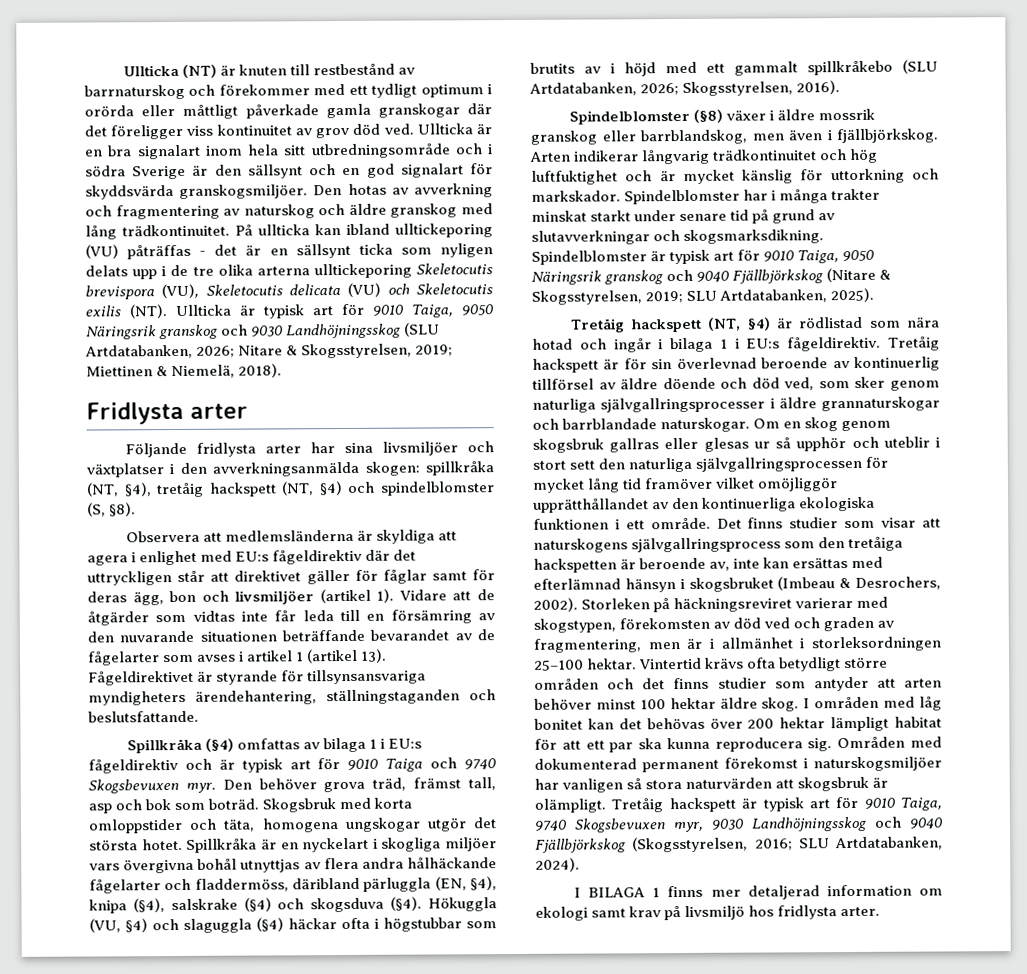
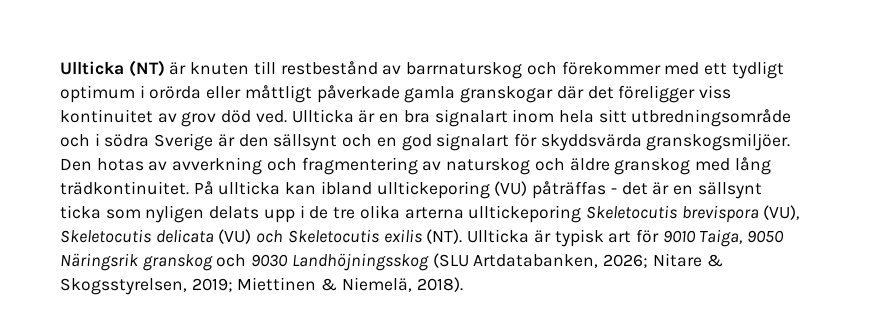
- Fridlysta arter
- Följande fridlysta arter har sina livsmiljöer och växtplatser i den avverkningsanmälda skogen: spillkråka (NT, §4), tretåig hackspett (NT, §4) och spindelblomster (S, §8).
- Observera att medlemsländerna är skyldiga att agera i enlighet med EU:s fågeldirektiv där det uttryckligen står att direktivet gäller för fåglar samt för deras ägg, bon och livsmiljöer (artikel 1). Vidare att de åtgärder som vidtas inte får leda till en försämring av den nuvarande situationen beträffande bevarandet av de fågelarter som avses i artikel 1 (artikel 13). Fågeldirektivet är styrande för tillsynsansvariga myndigheters ärendehantering, ställningstaganden och beslutsfattande.
- Spillkråka (§4) omfattas av bilaga 1 i EU:s fågeldirektiv och är typisk art för 9010 Taiga och 9740 Skogsbevuxen myr. Den behöver grova träd, främst tall, asp och bok som boträd. Skogsbruk med korta omloppstider och täta, homogena ungskogar utgör det största hotet. Spillkråka är en nyckelart i skogliga miljöer vars övergivna bohål utnyttjas av flera andra hålhäckande fågelarter och fladdermöss, däribland pärluggla (EN, §4), knipa (§4), salskrake (§4) och skogsduva (§4). Hökuggla (VU, §4) och slaguggla (§4) häckar ofta i högstubbar som brutits av i höjd med ett gammalt spillkråkebo (SLU Artdatabanken, 2026; Skogsstyrelsen, 2016).
- Spindelblomster (§8) växer i äldre mossrik granskog eller barrblandskog, men även i fjällbjörkskog. Arten indikerar långvarig trädkontinuitet och hög luftfuktighet och är mycket känslig för uttorkning och markskador. Spindelblomster har i många trakter minskat starkt under senare tid på grund av slutavverkningar och skogsmarksdikning. Spindelblomster är typisk art för 9010 Taiga, 9050 Näringsrik granskog och 9040 Fjällbjörkskog (Nitare & Skogsstyrelsen, 2019; SLU Artdatabanken, 2025).
- Tretåig hackspett (NT, §4) är rödlistad som nära hotad och ingår i bilaga 1 i EU:s fågeldirektiv. Tretåig hackspett är för sin överlevnad beroende av kontinuerlig tillförsel av äldre döende och död ved, som sker genom naturliga självgallringsprocesser i äldre grannaturskogar och barrblandade naturskogar. Om en skog genom skogsbruk gallras eller glesas ur så upphör och uteblir i stort sett den naturliga självgallringsprocessen för mycket lång tid framöver vilket omöjliggör upprätthållandet av den kontinuerliga ekologiska funktionen i ett område. Det finns studier som visar att naturskogens självgallringsprocess som den tretåiga hackspetten är beroende av, inte kan ersättas med efterlämnad hänsyn i skogsbruket (Imbeau & Desrochers, 2002). Storleken på häckningsreviret varierar med skogstypen, förekomsten av död ved och graden av fragmentering, men är i allmänhet i storleksordningen 25–100 hektar. Vintertid krävs ofta betydligt större områden och det finns studier som antyder att arten behöver minst 100 hektar äldre skog. I områden med låg bonitet kan det behövas över 200 hektar lämpligt habitat för att ett par ska kunna reproducera sig. Områden med dokumenterad permanent förekomst i naturskogsmiljöer har vanligen så stora naturvärden att skogsbruk är olämpligt. Tretåig hackspett är typisk art för 9010 Taiga, 9740 Skogsbevuxen myr, 9030 Landhöjningsskog och 9040 Fjällbjörkskog (Skogsstyrelsen, 2016; SLU Artdatabanken, 2024).
- I BILAGA 1 finns mer detaljerad information om ekologi samt krav på livsmiljö hos fridlysta arter.

